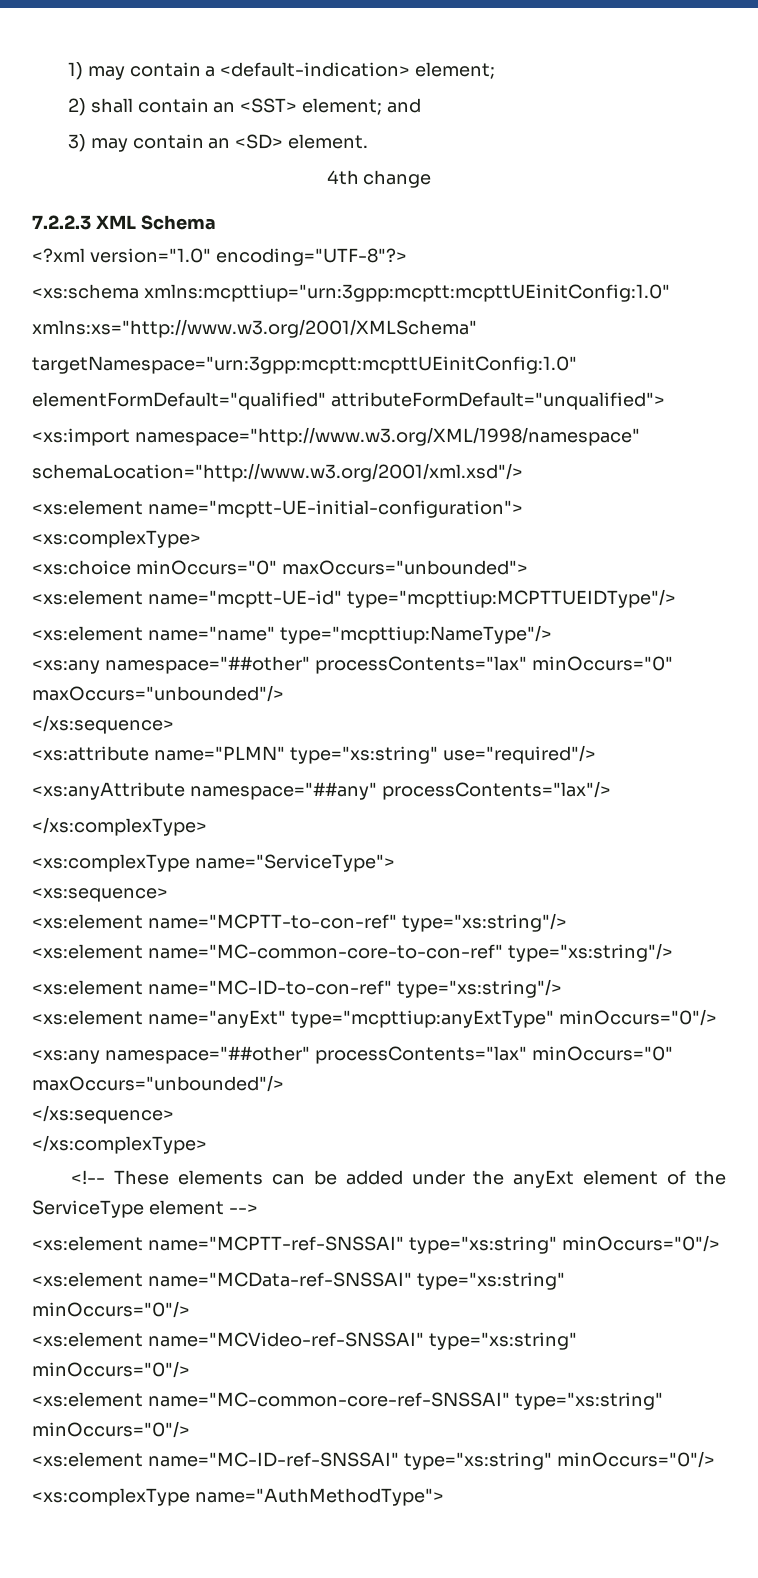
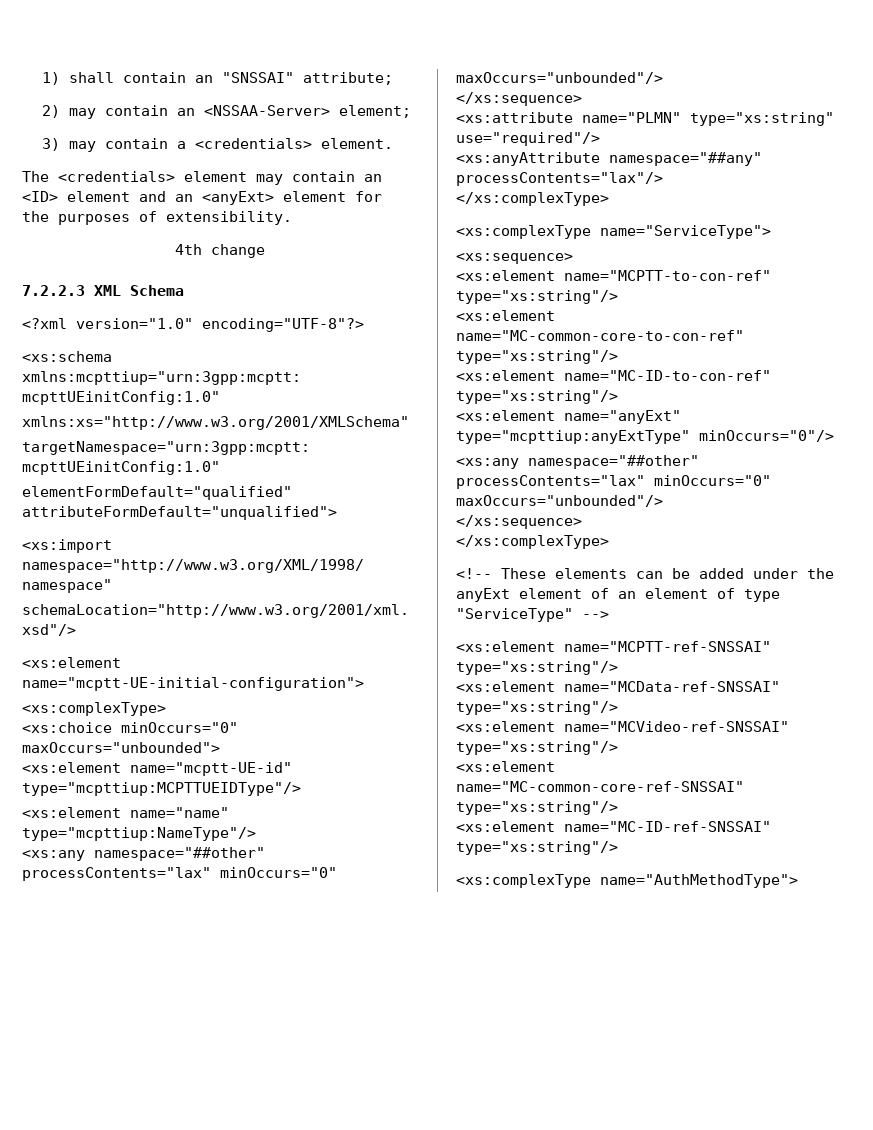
- 1) may contain a <default-indication> element;
- 2) shall contain an <SST> element; and
+ 1) shall contain an "SNSSAI" attribute;
+ 2) may contain an <NSSAA-Server> element;
- 3) may contain an <SD> element.
+ 3) may contain a <credentials> element.
+ The <credentials> element may contain an <ID> element and an <anyExt> element for the purposes of extensibility.
- <!-- These elements can be added under the anyExt element of the ServiceType element -->
+ <!-- These elements can be added under the anyExt element of an element of type "ServiceType" -->
- <xs:element name="MCPTT-ref-SNSSAI" type="xs:string" minOccurs="0"/>
+ <xs:element name="MCPTT-ref-SNSSAI" type="xs:string"/>
- <xs:element name="MCData-ref-SNSSAI" type="xs:string" minOccurs="0"/>
+ <xs:element name="MCData-ref-SNSSAI" type="xs:string"/>
- <xs:element name="MCVideo-ref-SNSSAI" type="xs:string" minOccurs="0"/>
+ <xs:element name="MCVideo-ref-SNSSAI" type="xs:string"/>
- <xs:element name="MC-common-core-ref-SNSSAI" type="xs:string" minOccurs="0"/>
+ <xs:element name="MC-common-core-ref-SNSSAI" type="xs:string"/>
- <xs:element name="MC-ID-ref-SNSSAI" type="xs:string" minOccurs="0"/>
+ <xs:element name="MC-ID-ref-SNSSAI" type="xs:string"/>

